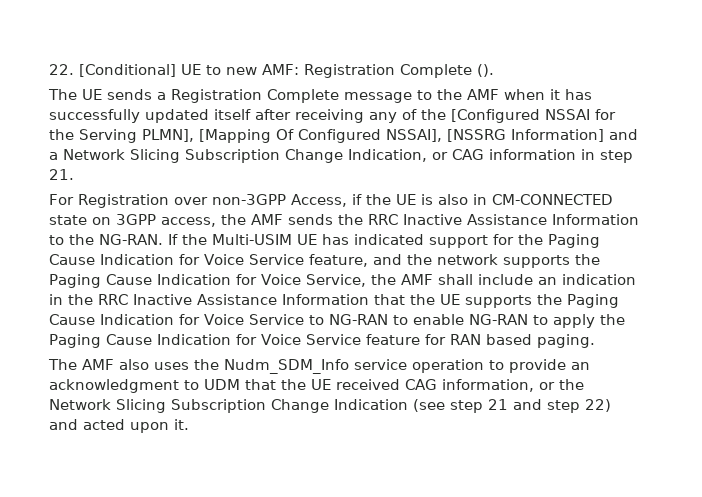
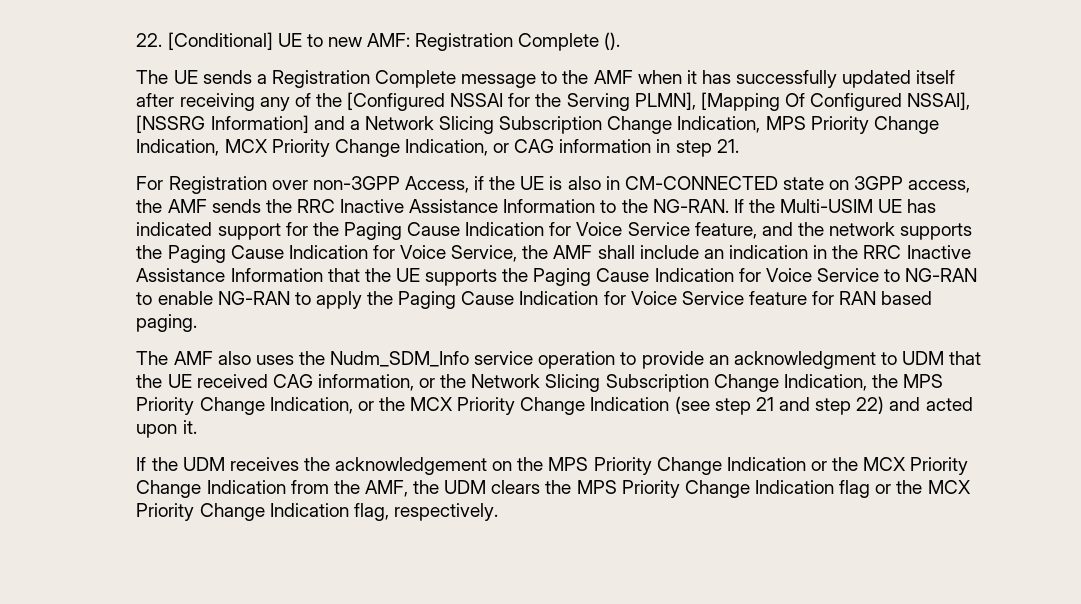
- The UE sends a Registration Complete message to the AMF when it has successfully updated itself after receiving any of the [Configured NSSAI for the Serving PLMN], [Mapping Of Configured NSSAI], [NSSRG Information] and a Network Slicing Subscription Change Indication, or CAG information in step 21.
+ The UE sends a Registration Complete message to the AMF when it has successfully updated itself after receiving any of the [Configured NSSAI for the Serving PLMN], [Mapping Of Configured NSSAI], [NSSRG Information] and a Network Slicing Subscription Change Indication, MPS Priority Change Indication, MCX Priority Change Indication, or CAG information in step 21.
- The AMF also uses the Nudm_SDM_Info service operation to provide an acknowledgment to UDM that the UE received CAG information, or the Network Slicing Subscription Change Indication (see step 21 and step 22) and acted upon it.
+ The AMF also uses the Nudm_SDM_Info service operation to provide an acknowledgment to UDM that the UE received CAG information, or the Network Slicing Subscription Change Indication, the MPS Priority Change Indication, or the MCX Priority Change Indication (see step 21 and step 22) and acted upon it.
+ If the UDM receives the acknowledgement on the MPS Priority Change Indication or the MCX Priority Change Indication from the AMF, the UDM clears the MPS Priority Change Indication flag or the MCX Priority Change Indication flag, respectively.

